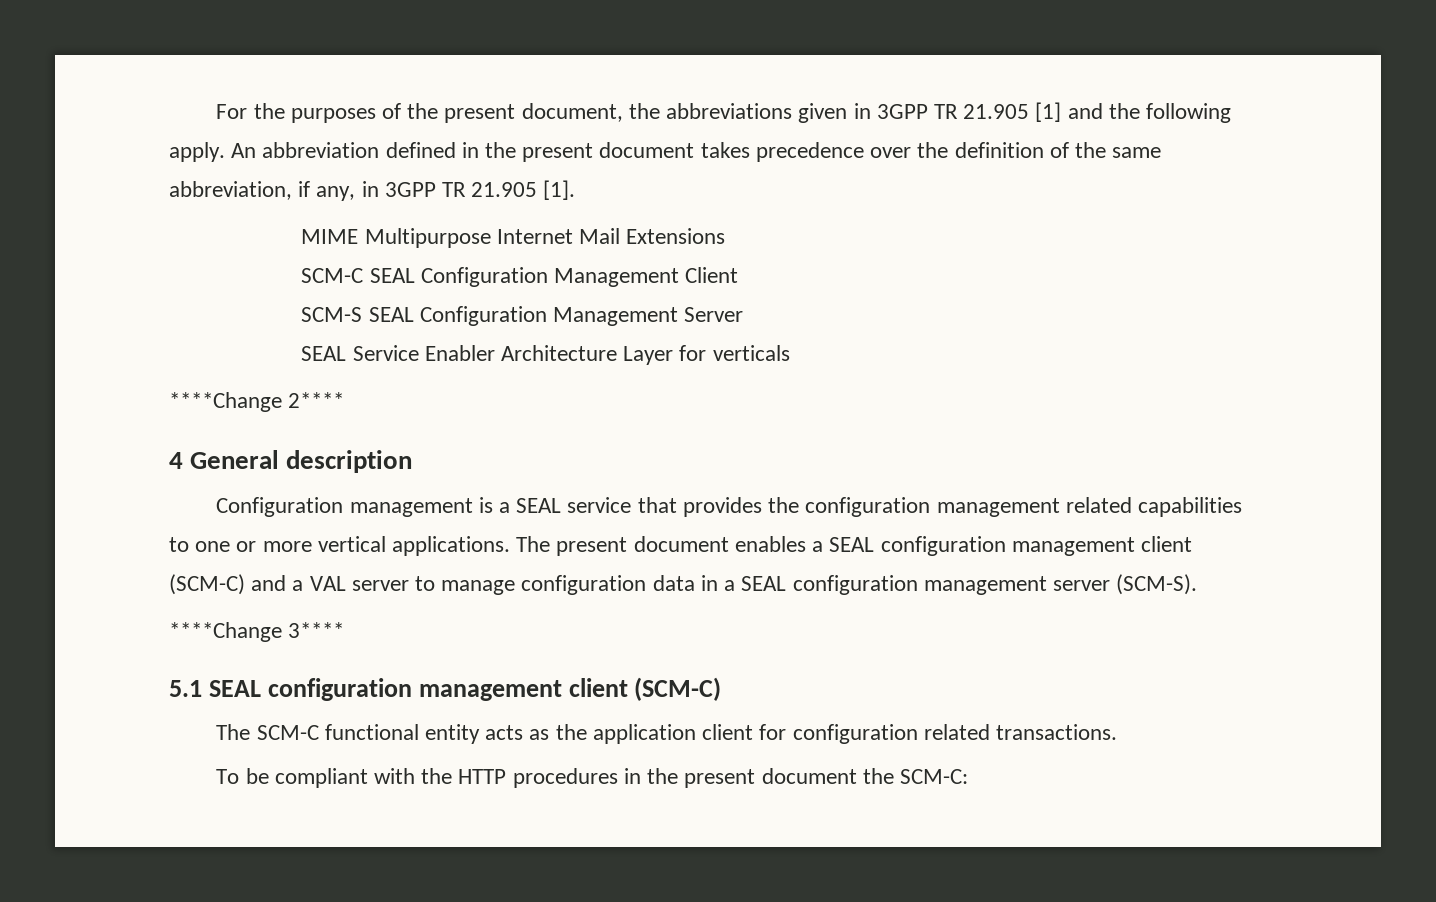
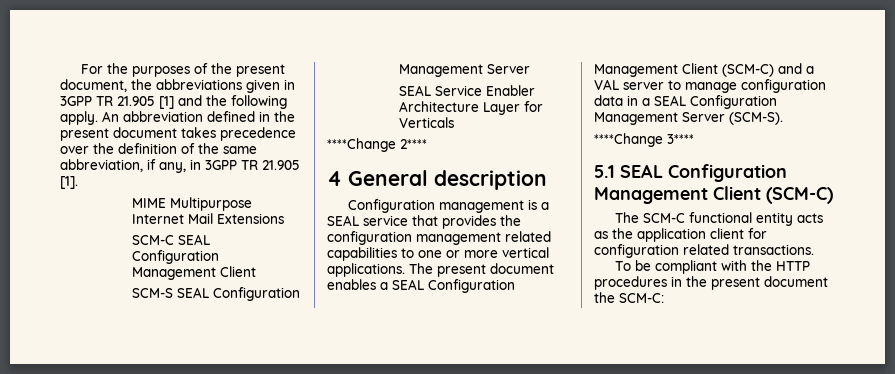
- SEAL Service Enabler Architecture Layer for verticals
+ SEAL Service Enabler Architecture Layer for Verticals
- The present document enables a SEAL configuration management client (SCM-C) and a VAL server to manage configuration data in a SEAL configuration management server (SCM-S).
+ The present document enables a SEAL Configuration Management Client (SCM-C) and a VAL server to manage configuration data in a SEAL Configuration Management Server (SCM-S).
- 5.1 SEAL configuration management client (SCM-C)
+ 5.1 SEAL Configuration Management Client (SCM-C)

